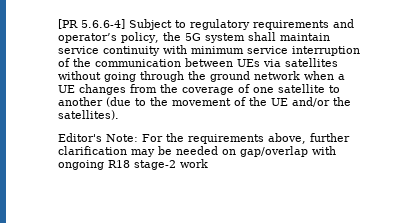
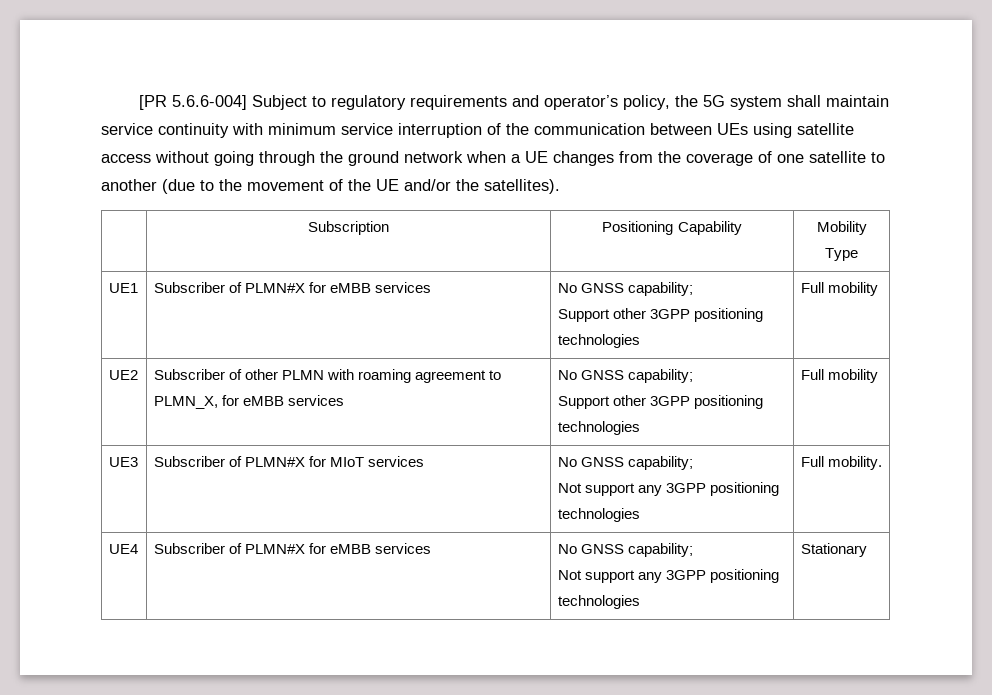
- [PR 5.6.6-4] Subject to regulatory requirements and operator’s policy, the 5G system shall maintain service continuity with minimum service interruption of the communication between UEs via satellites without going through the ground network when a UE changes from the coverage of one satellite to another (due to the movement of the UE and/or the satellites).
+ [PR 5.6.6-004] Subject to regulatory requirements and operator’s policy, the 5G system shall maintain service continuity with minimum service interruption of the communication between UEs using satellite access without going through the ground network when a UE changes from the coverage of one satellite to another (due to the movement of the UE and/or the satellites).
- Editor's Note: For the requirements above, further clarification may be needed on gap/overlap with ongoing R18 stage-2 work
+ | Subscription | Positioning Capability | Mobility Type
+ UE1 | Subscriber of PLMN#X for eMBB services | No GNSS capability;
+ Support other 3GPP positioning technologies | Full mobility
+ UE2 | Subscriber of other PLMN with roaming agreement to PLMN_X, for eMBB services | No GNSS capability;
+ Support other 3GPP positioning technologies | Full mobility
+ UE3 | Subscriber of PLMN#X for MIoT services | No GNSS capability;
+ Not support any 3GPP positioning technologies | Full mobility.
+ UE4 | Subscriber of PLMN#X for eMBB services | No GNSS capability;
+ Not support any 3GPP positioning technologies | Stationary

